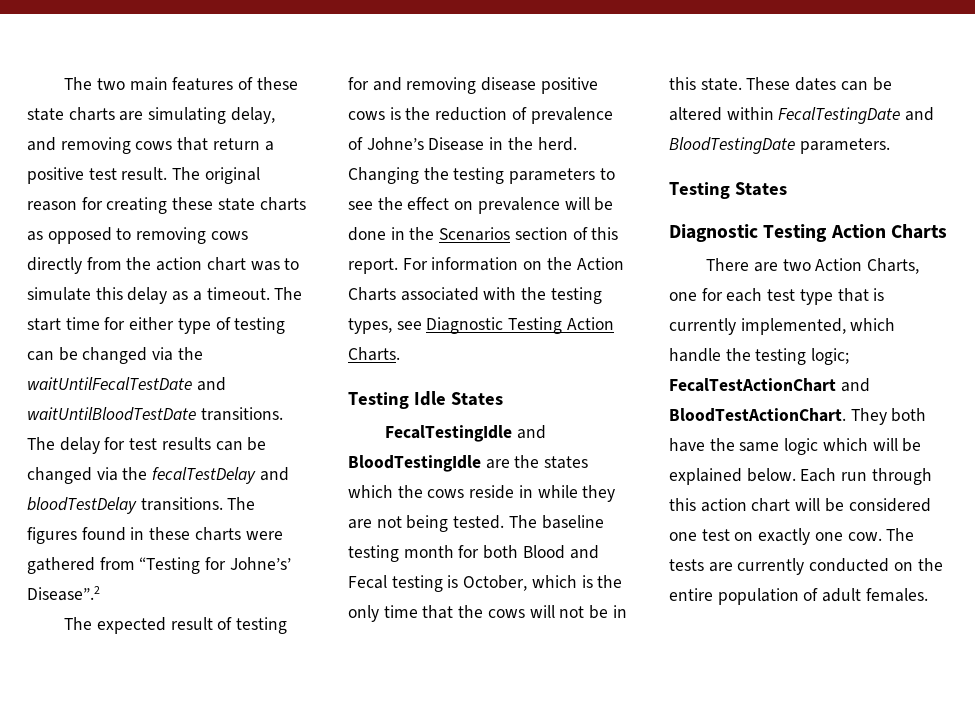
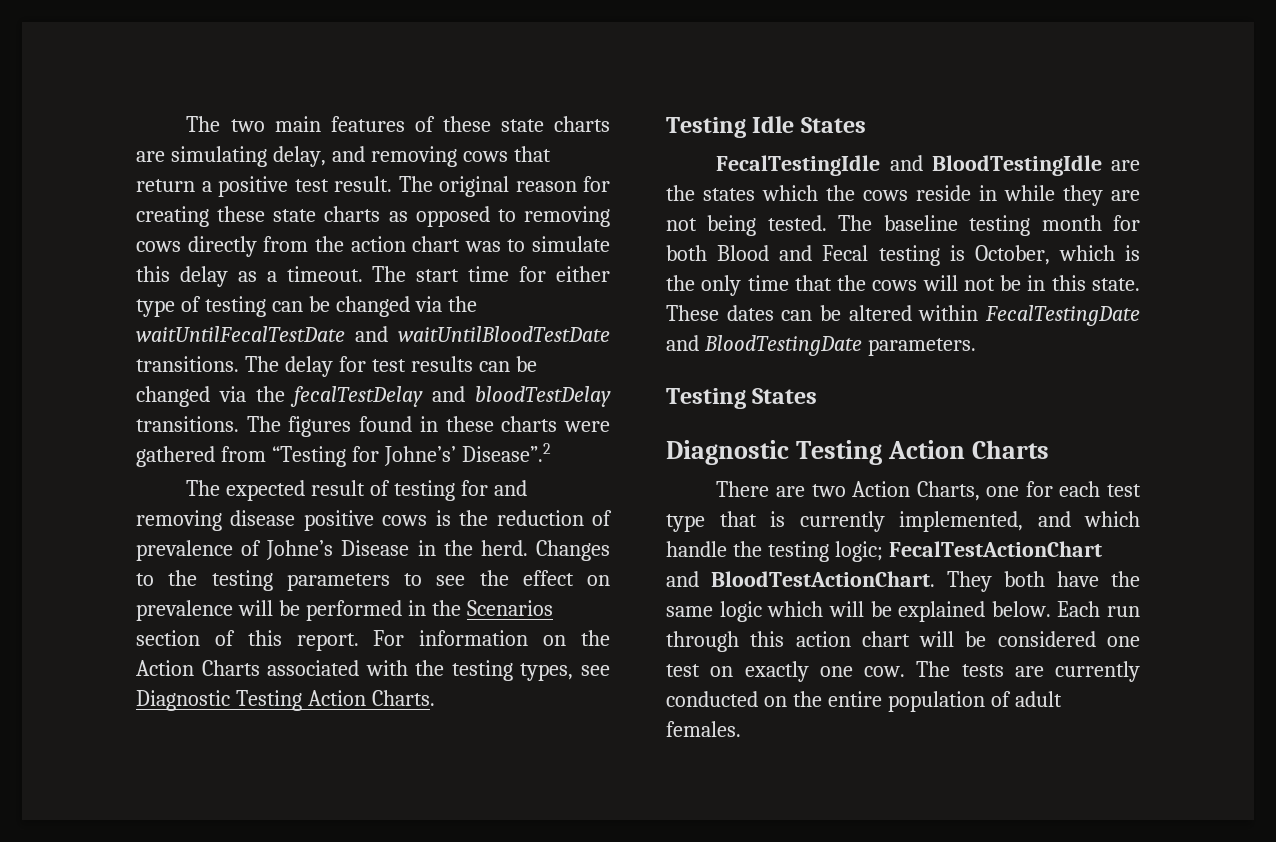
- Changing the testing parameters to see the effect on prevalence will be done in the Scenarios section of this report.
+ Changes to the testing parameters to see the effect on prevalence will be performed in the Scenarios section of this report.
- There are two Action Charts, one for each test type that is currently implemented, which handle the testing logic; FecalTestActionChart and BloodTestActionChart.
+ There are two Action Charts, one for each test type that is currently implemented, and which handle the testing logic; FecalTestActionChart and BloodTestActionChart.

